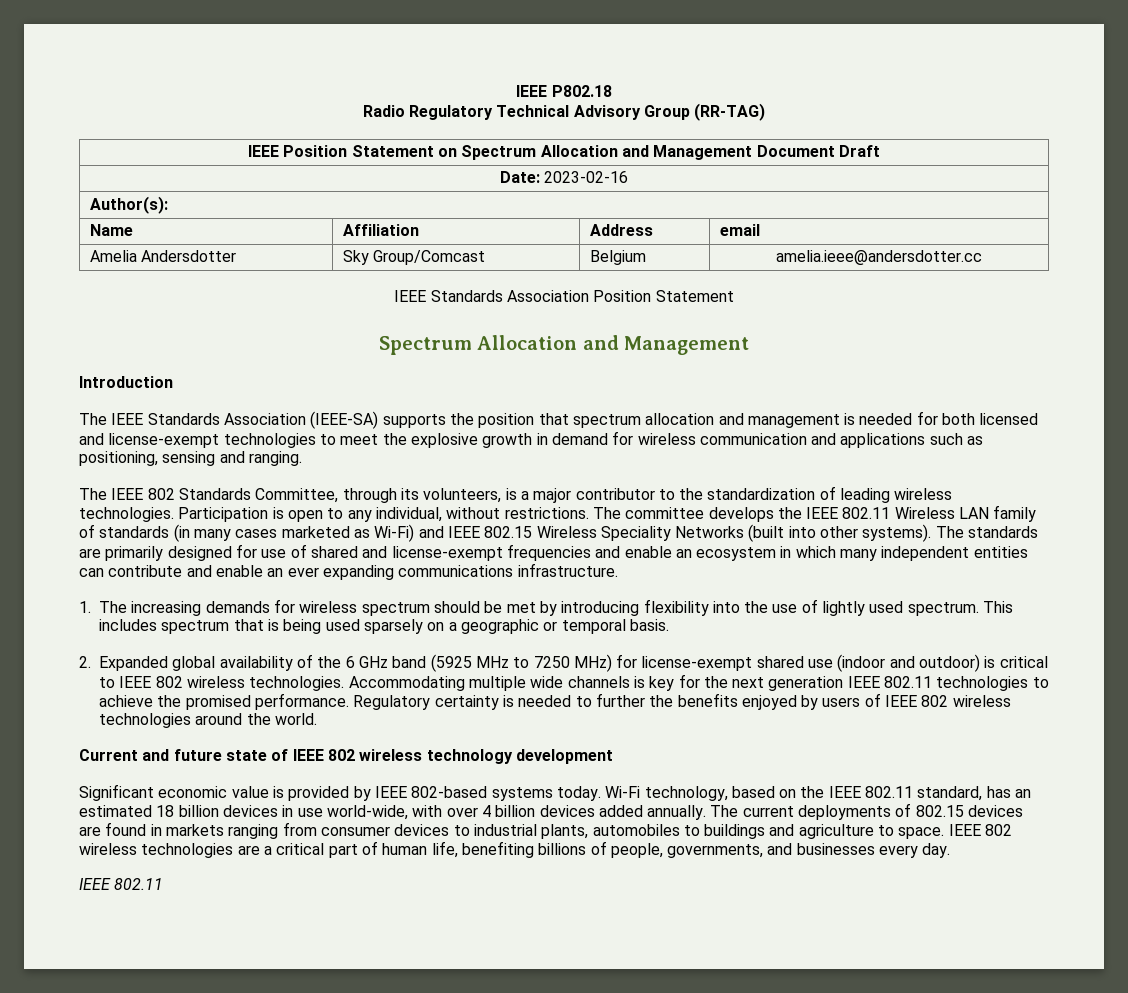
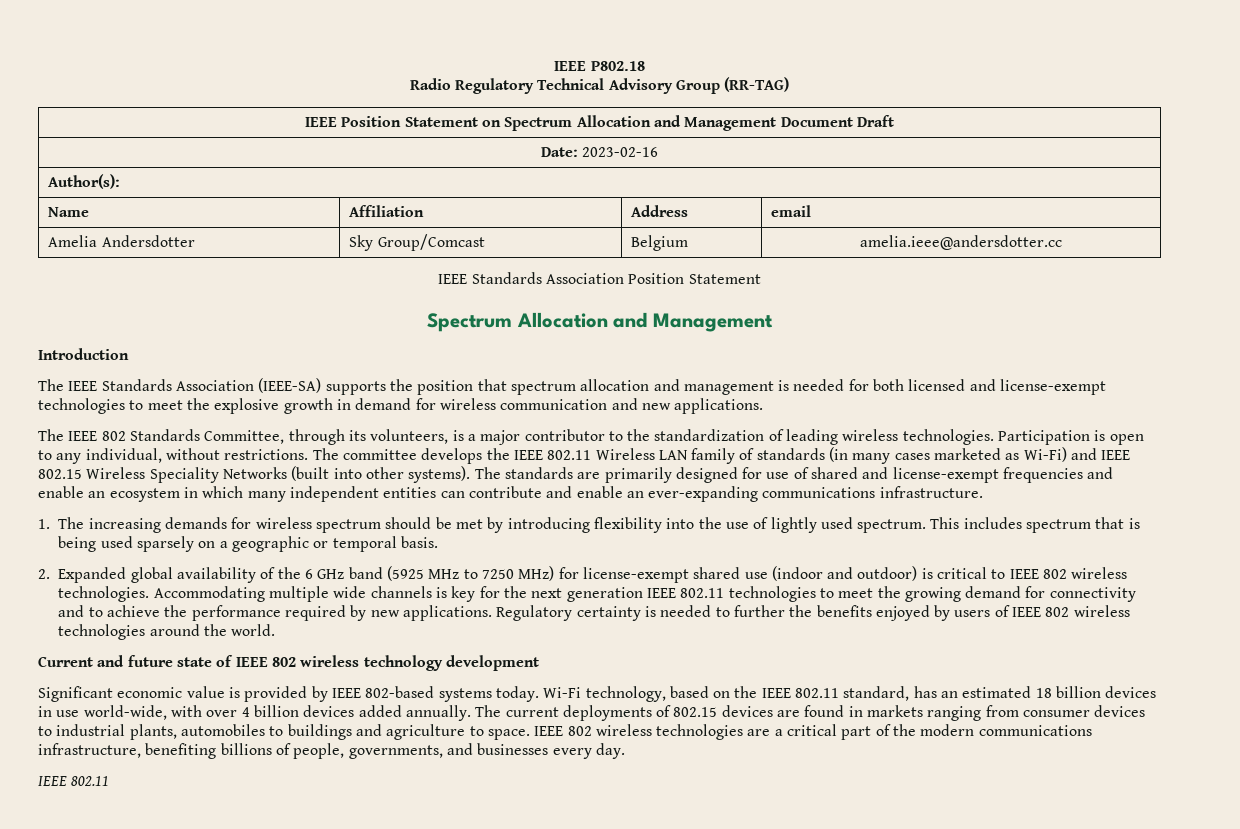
- The IEEE Standards Association (IEEE-SA) supports the position that spectrum allocation and management is needed for both licensed and license-exempt technologies to meet the explosive growth in demand for wireless communication and applications such as positioning, sensing and ranging.
+ The IEEE Standards Association (IEEE-SA) supports the position that spectrum allocation and management is needed for both licensed and license-exempt technologies to meet the explosive growth in demand for wireless communication and new applications.
- The standards are primarily designed for use of shared and license-exempt frequencies and enable an ecosystem in which many independent entities can contribute and enable an ever expanding communications infrastructure.
+ The standards are primarily designed for use of shared and license-exempt frequencies and enable an ecosystem in which many independent entities can contribute and enable an ever-expanding communications infrastructure.
- Accommodating multiple wide channels is key for the next generation IEEE 802.11 technologies to achieve the promised performance.
+ Accommodating multiple wide channels is key for the next generation IEEE 802.11 technologies to meet the growing demand for connectivity and to achieve the performance required by new applications.
- IEEE 802 wireless technologies are a critical part of human life, benefiting billions of people, governments, and businesses every day.
+ IEEE 802 wireless technologies are a critical part of the modern communications infrastructure, benefiting billions of people, governments, and businesses every day.

